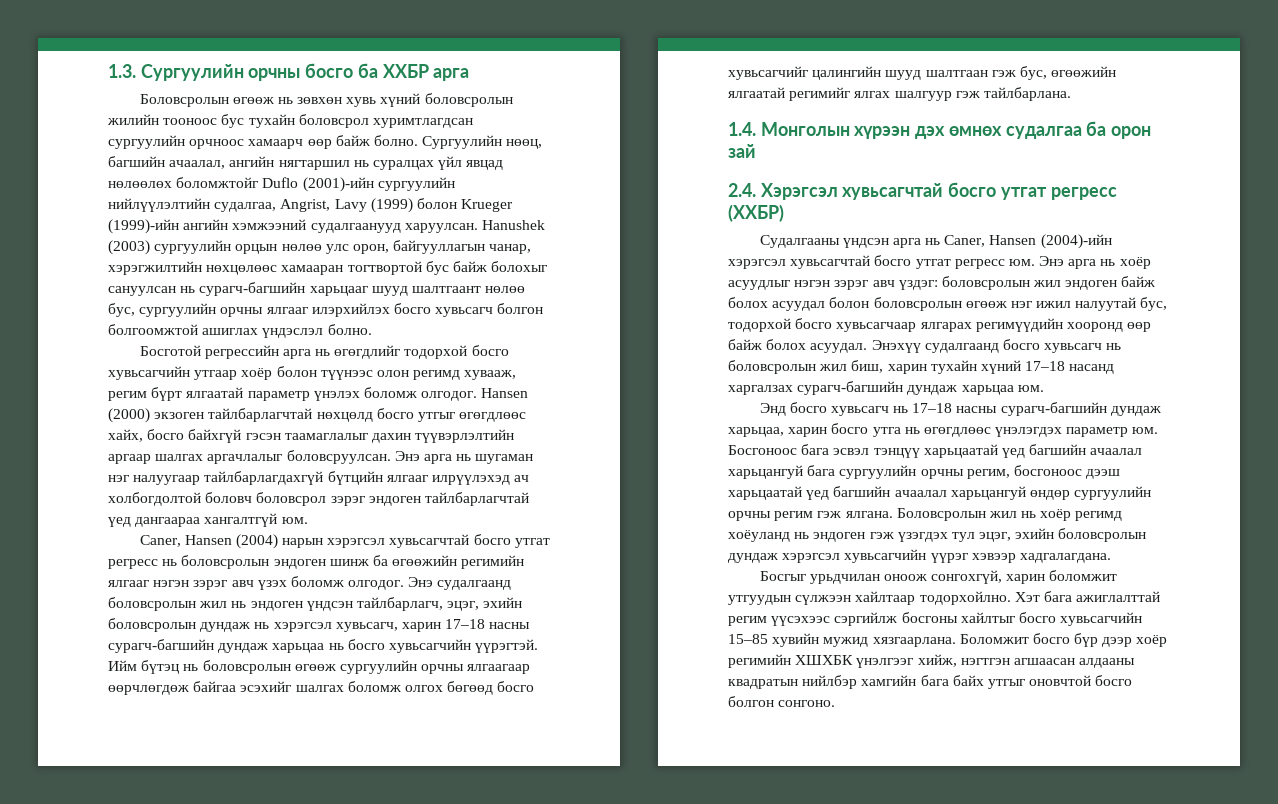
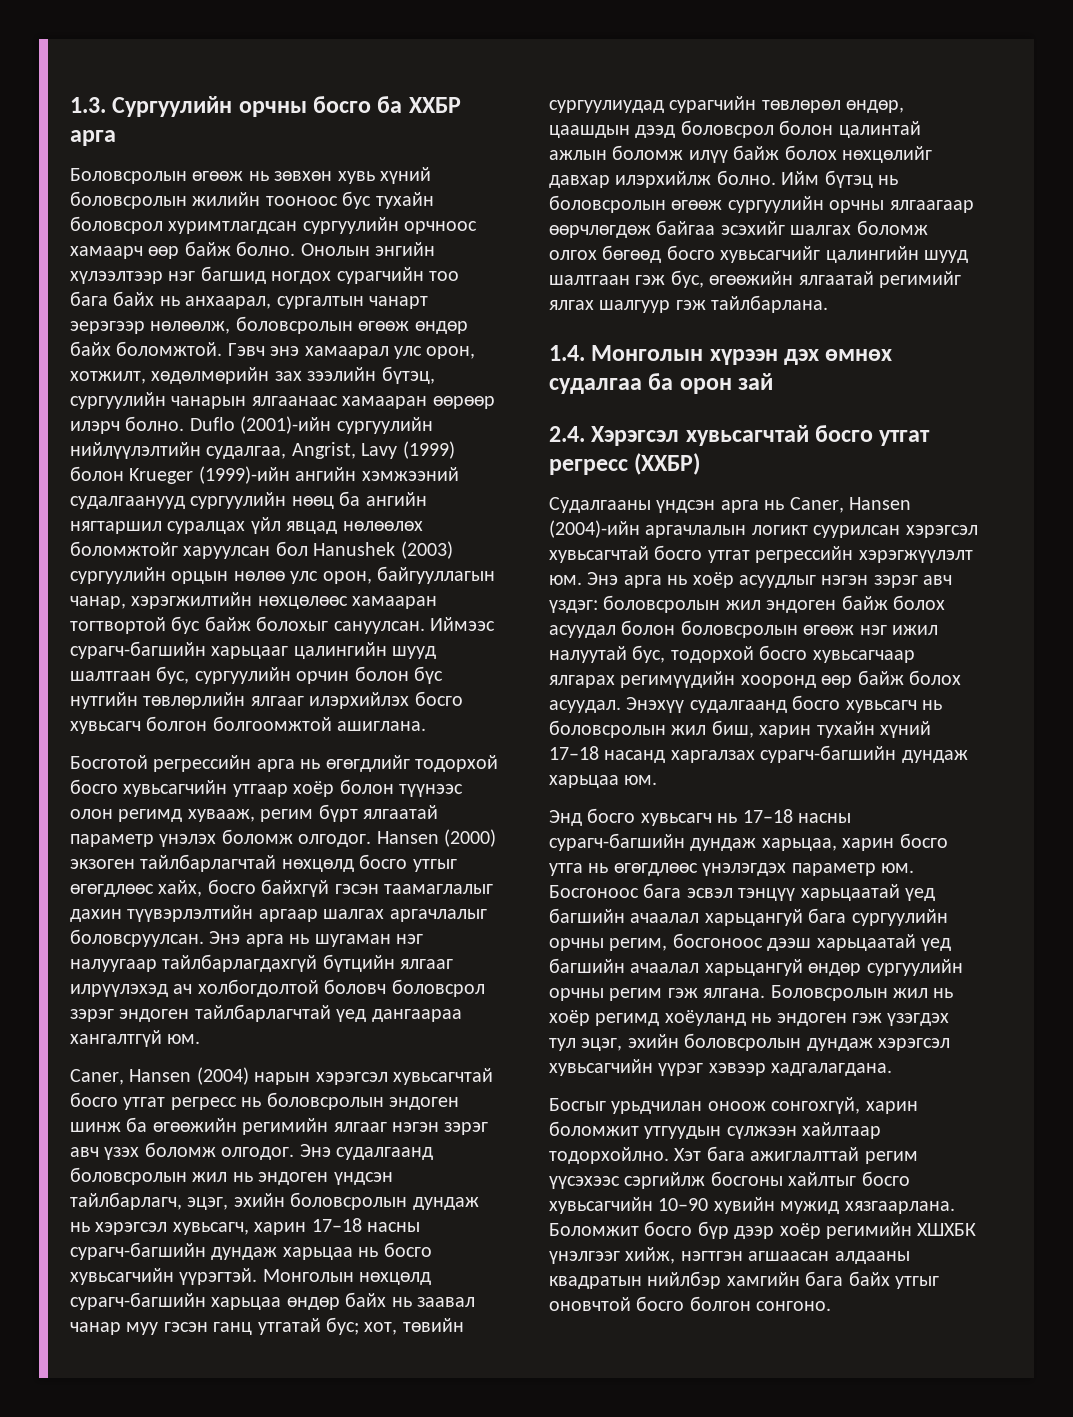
- Сургуулийн нөөц, багшийн ачаалал, ангийн нягтаршил нь суралцах үйл явцад нөлөөлөх боломжтойг Duflo (2001)-ийн сургуулийн нийлүүлэлтийн судалгаа, Angrist, Lavy (1999) болон Krueger (1999)-ийн ангийн хэмжээний судалгаанууд харуулсан. Hanushek (2003) сургуулийн орцын нөлөө улс орон, байгууллагын чанар, хэрэгжилтийн нөхцөлөөс хамааран тогтвортой бус байж болохыг сануулсан нь сурагч-багшийн харьцааг шууд шалтгаант нөлөө бус, сургуулийн орчны ялгааг илэрхийлэх босго хувьсагч болгон болгоомжтой ашиглах үндэслэл болно.
+ Онолын энгийн хүлээлтээр нэг багшид ногдох сурагчийн тоо бага байх нь анхаарал, сургалтын чанарт эерэгээр нөлөөлж, боловсролын өгөөж өндөр байх боломжтой. Гэвч энэ хамаарал улс орон, хотжилт, хөдөлмөрийн зах зээлийн бүтэц, сургуулийн чанарын ялгаанаас хамааран өөрөөр илэрч болно. Duflo (2001)-ийн сургуулийн нийлүүлэлтийн судалгаа, Angrist, Lavy (1999) болон Krueger (1999)-ийн ангийн хэмжээний судалгаанууд сургуулийн нөөц ба ангийн нягтаршил суралцах үйл явцад нөлөөлөх боломжтойг харуулсан бол Hanushek (2003) сургуулийн орцын нөлөө улс орон, байгууллагын чанар, хэрэгжилтийн нөхцөлөөс хамааран тогтвортой бус байж болохыг сануулсан. Иймээс сурагч-багшийн харьцааг цалингийн шууд шалтгаан бус, сургуулийн орчин болон бүс нутгийн төвлөрлийн ялгааг илэрхийлэх босго хувьсагч болгон болгоомжтой ашиглана.
+ Монголын нөхцөлд сурагч-багшийн харьцаа өндөр байх нь заавал чанар муу гэсэн ганц утгатай бус; хот, төвийн сургуулиудад сурагчийн төвлөрөл өндөр, цаашдын дээд боловсрол болон цалинтай ажлын боломж илүү байж болох нөхцөлийг давхар илэрхийлж болно.
- Судалгааны үндсэн арга нь Caner, Hansen (2004)-ийн хэрэгсэл хувьсагчтай босго утгат регресс юм.
+ Судалгааны үндсэн арга нь Caner, Hansen (2004)-ийн аргачлалын логикт суурилсан хэрэгсэл хувьсагчтай босго утгат регрессийн хэрэгжүүлэлт юм.
- Хэт бага ажиглалттай регим үүсэхээс сэргийлж босгоны хайлтыг босго хувьсагчийн 15–85 хувийн мужид хязгаарлана.
+ Хэт бага ажиглалттай регим үүсэхээс сэргийлж босгоны хайлтыг босго хувьсагчийн 10–90 хувийн мужид хязгаарлана.

